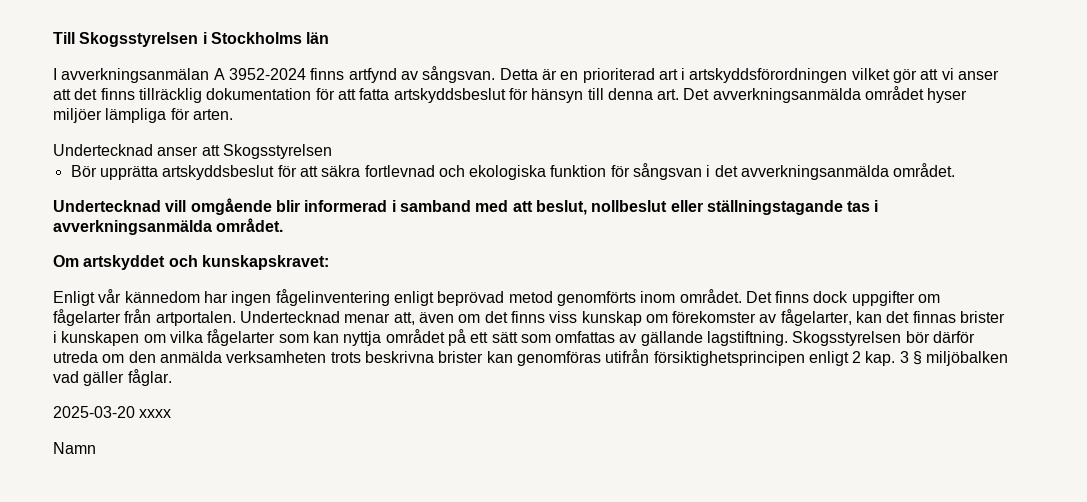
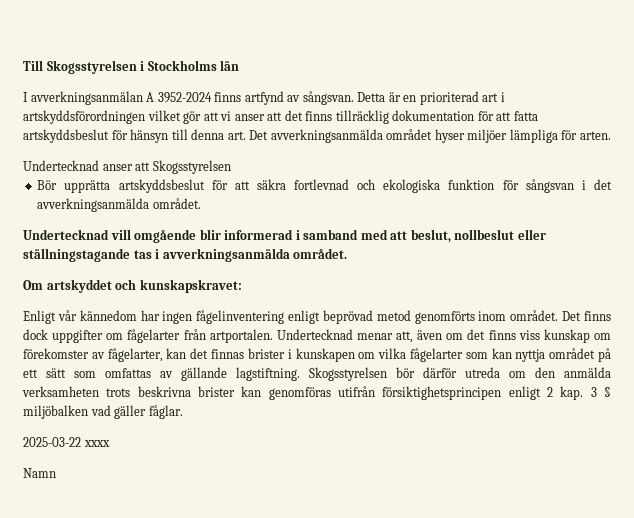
- 2025-03-20 xxxx
+ 2025-03-22 xxxx

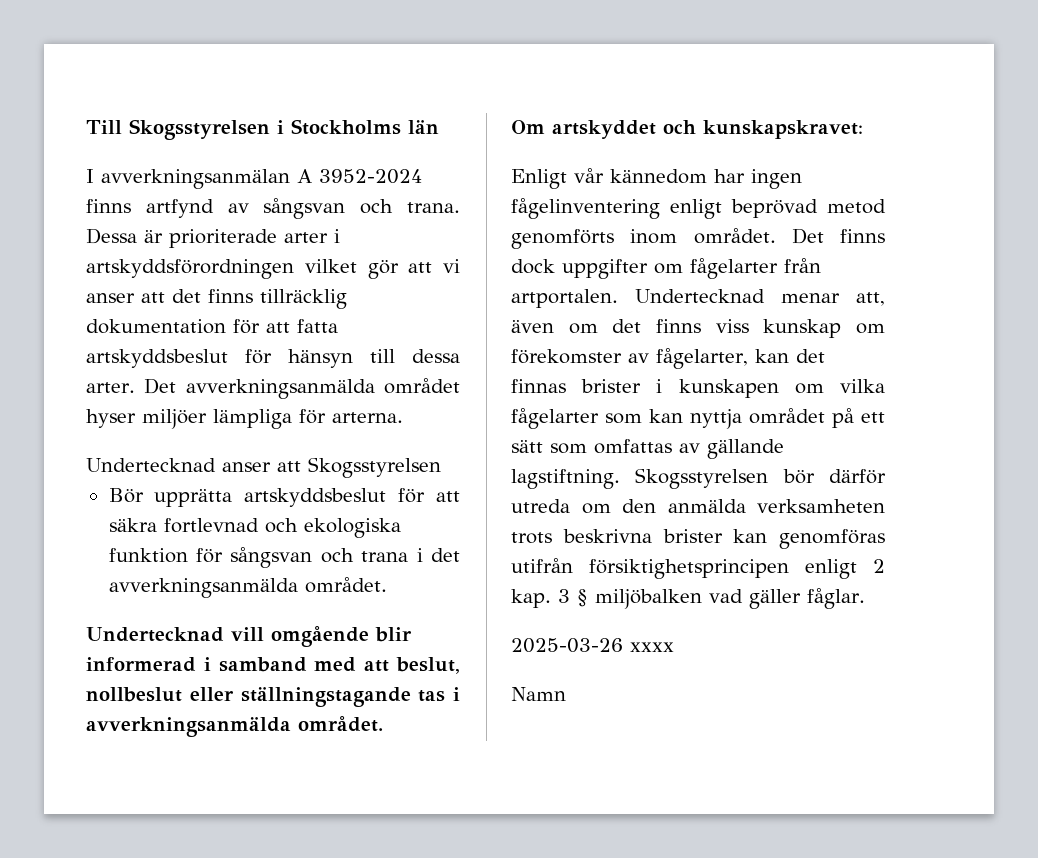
- I avverkningsanmälan A 3952-2024 finns artfynd av sångsvan. Detta är en prioriterad art i artskyddsförordningen vilket gör att vi anser att det finns tillräcklig dokumentation för att fatta artskyddsbeslut för hänsyn till denna art. Det avverkningsanmälda området hyser miljöer lämpliga för arten.
+ I avverkningsanmälan A 3952-2024 finns artfynd av sångsvan och trana. Dessa är prioriterade arter i artskyddsförordningen vilket gör att vi anser att det finns tillräcklig dokumentation för att fatta artskyddsbeslut för hänsyn till dessa arter. Det avverkningsanmälda området hyser miljöer lämpliga för arterna.
- Bör upprätta artskyddsbeslut för att säkra fortlevnad och ekologiska funktion för sångsvan i det avverkningsanmälda området.
+ Bör upprätta artskyddsbeslut för att säkra fortlevnad och ekologiska funktion för sångsvan och trana i det avverkningsanmälda området.
- 2025-03-22 xxxx
+ 2025-03-26 xxxx

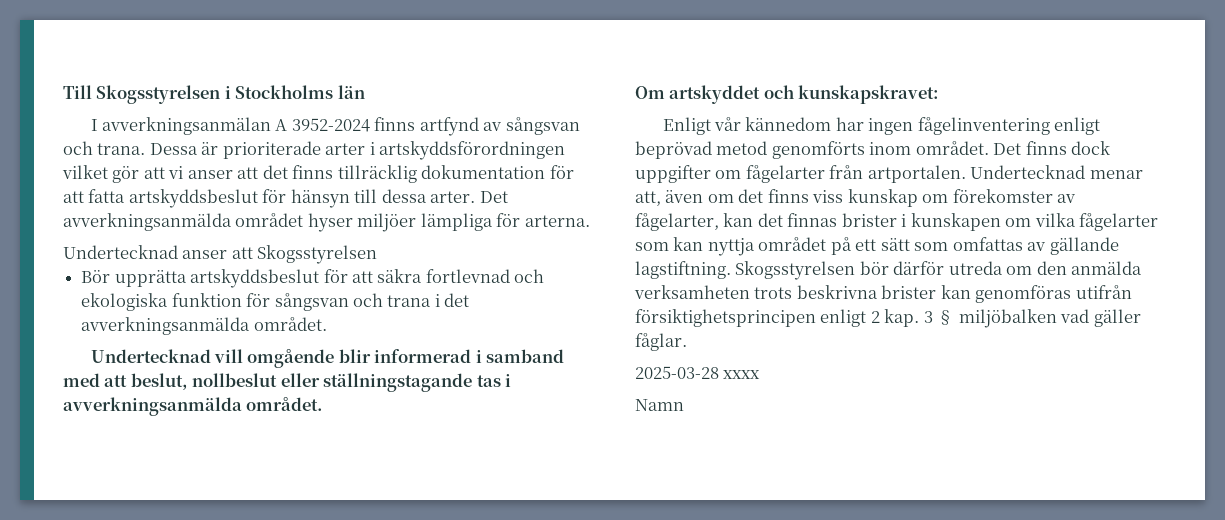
- 2025-03-26 xxxx
+ 2025-03-28 xxxx

